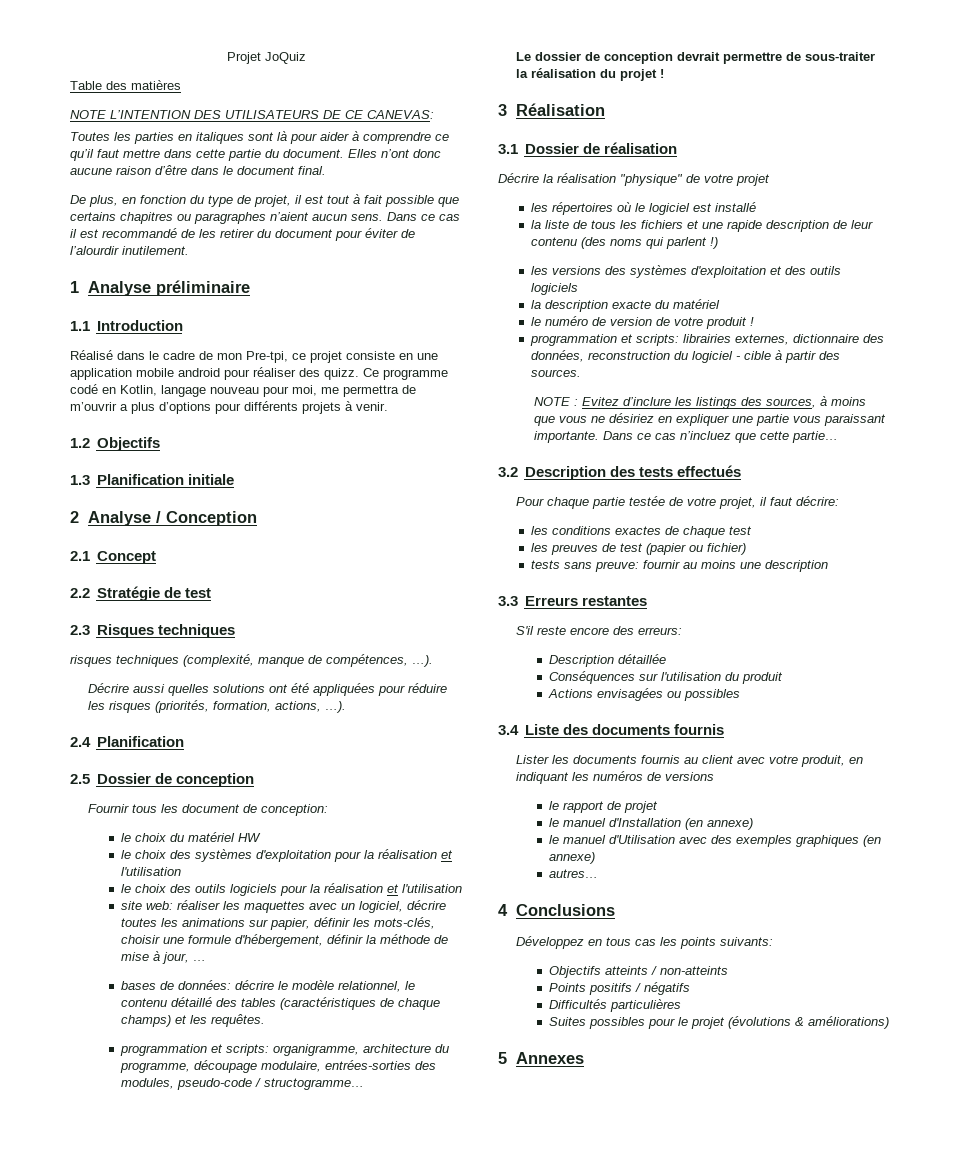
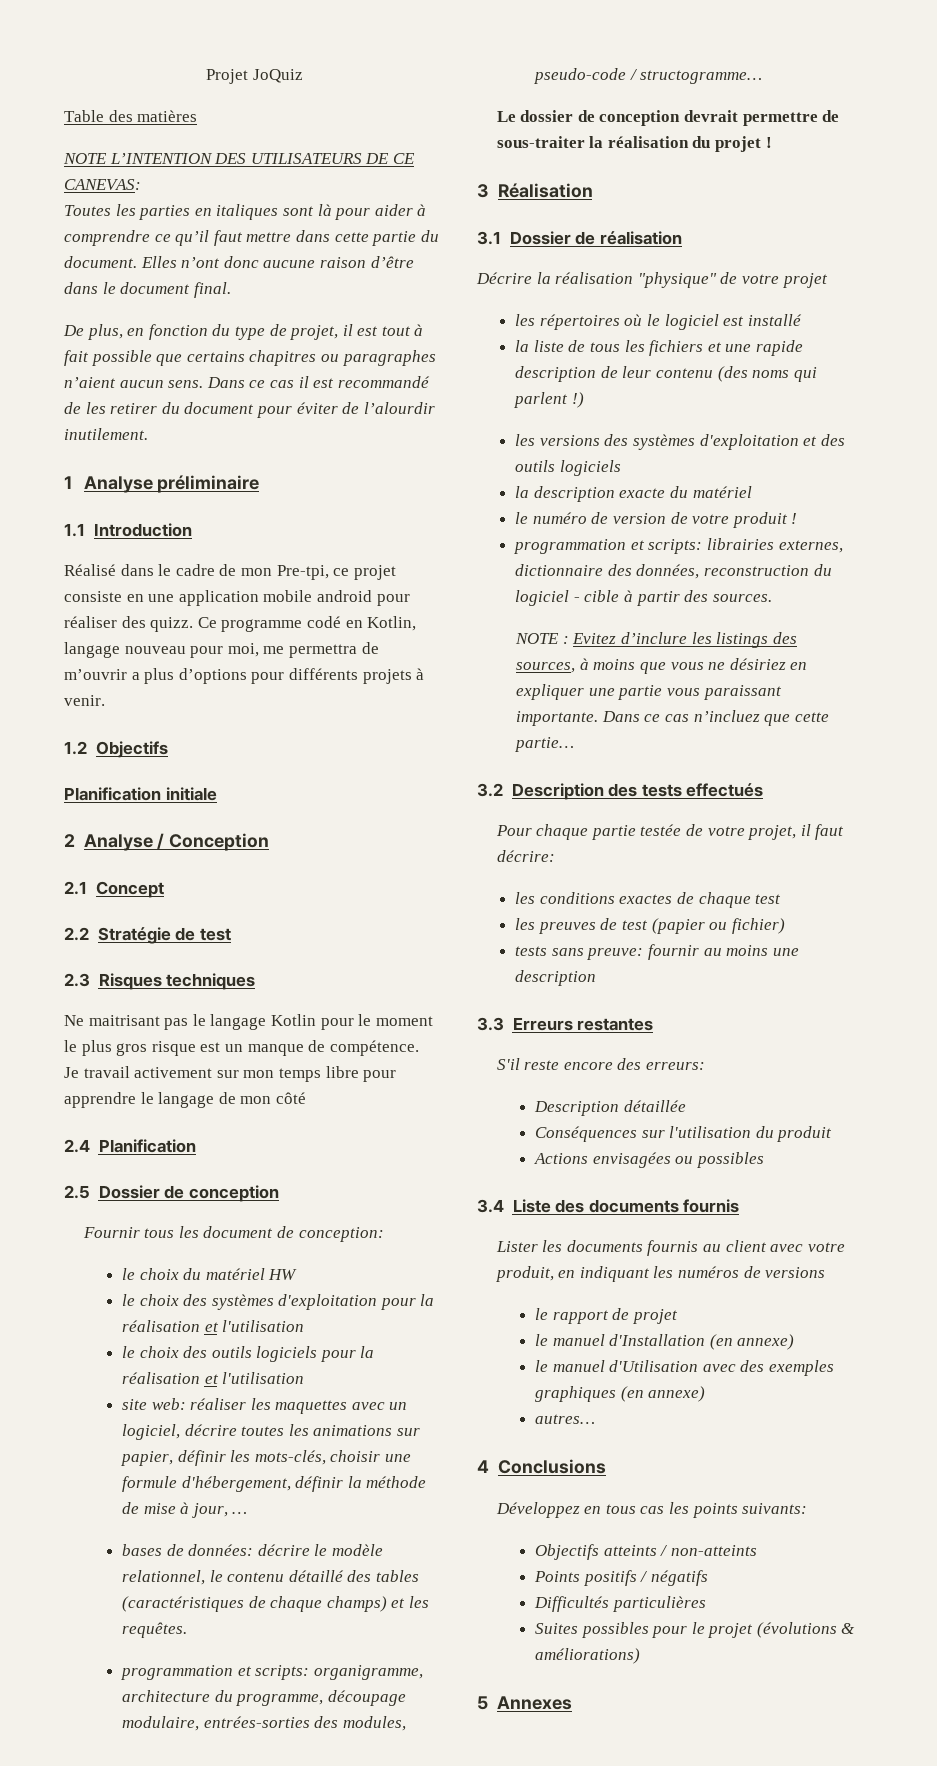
- 1.3 Planification initiale
+ Planification initiale
- risques techniques (complexité, manque de compétences, …).
- Décrire aussi quelles solutions ont été appliquées pour réduire les risques (priorités, formation, actions, …).
+ Ne maitrisant pas le langage Kotlin pour le moment le plus gros risque est un manque de compétence.
+ Je travail activement sur mon temps libre pour apprendre le langage de mon côté

